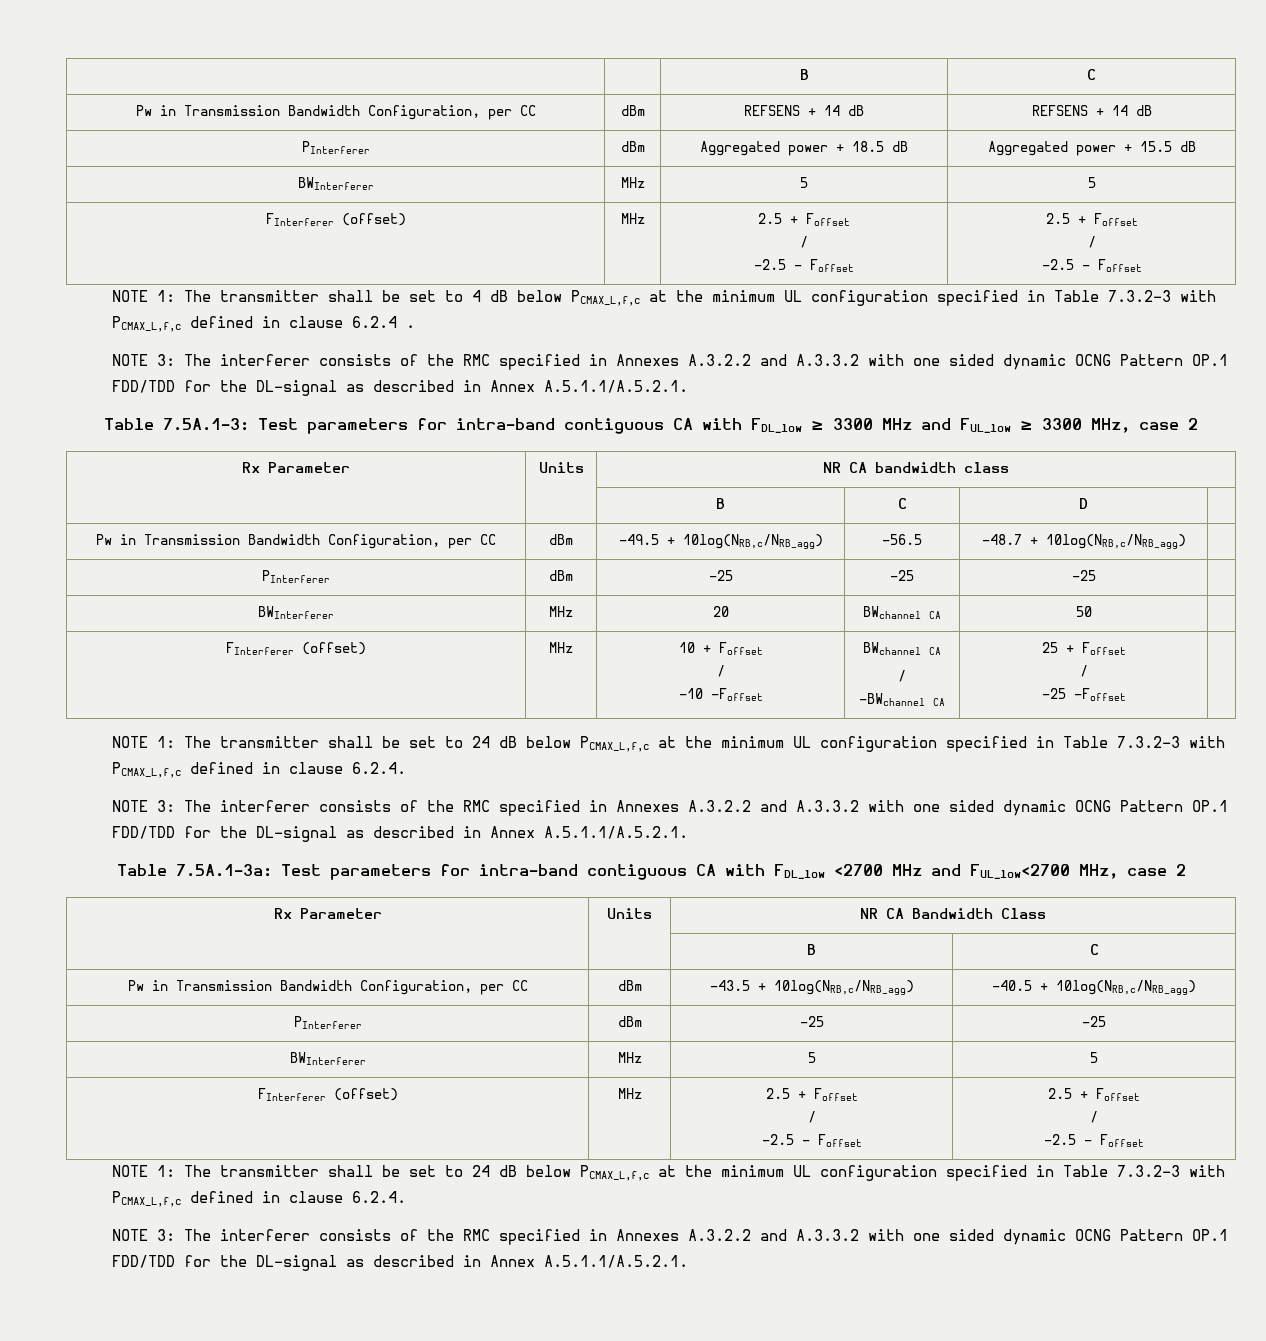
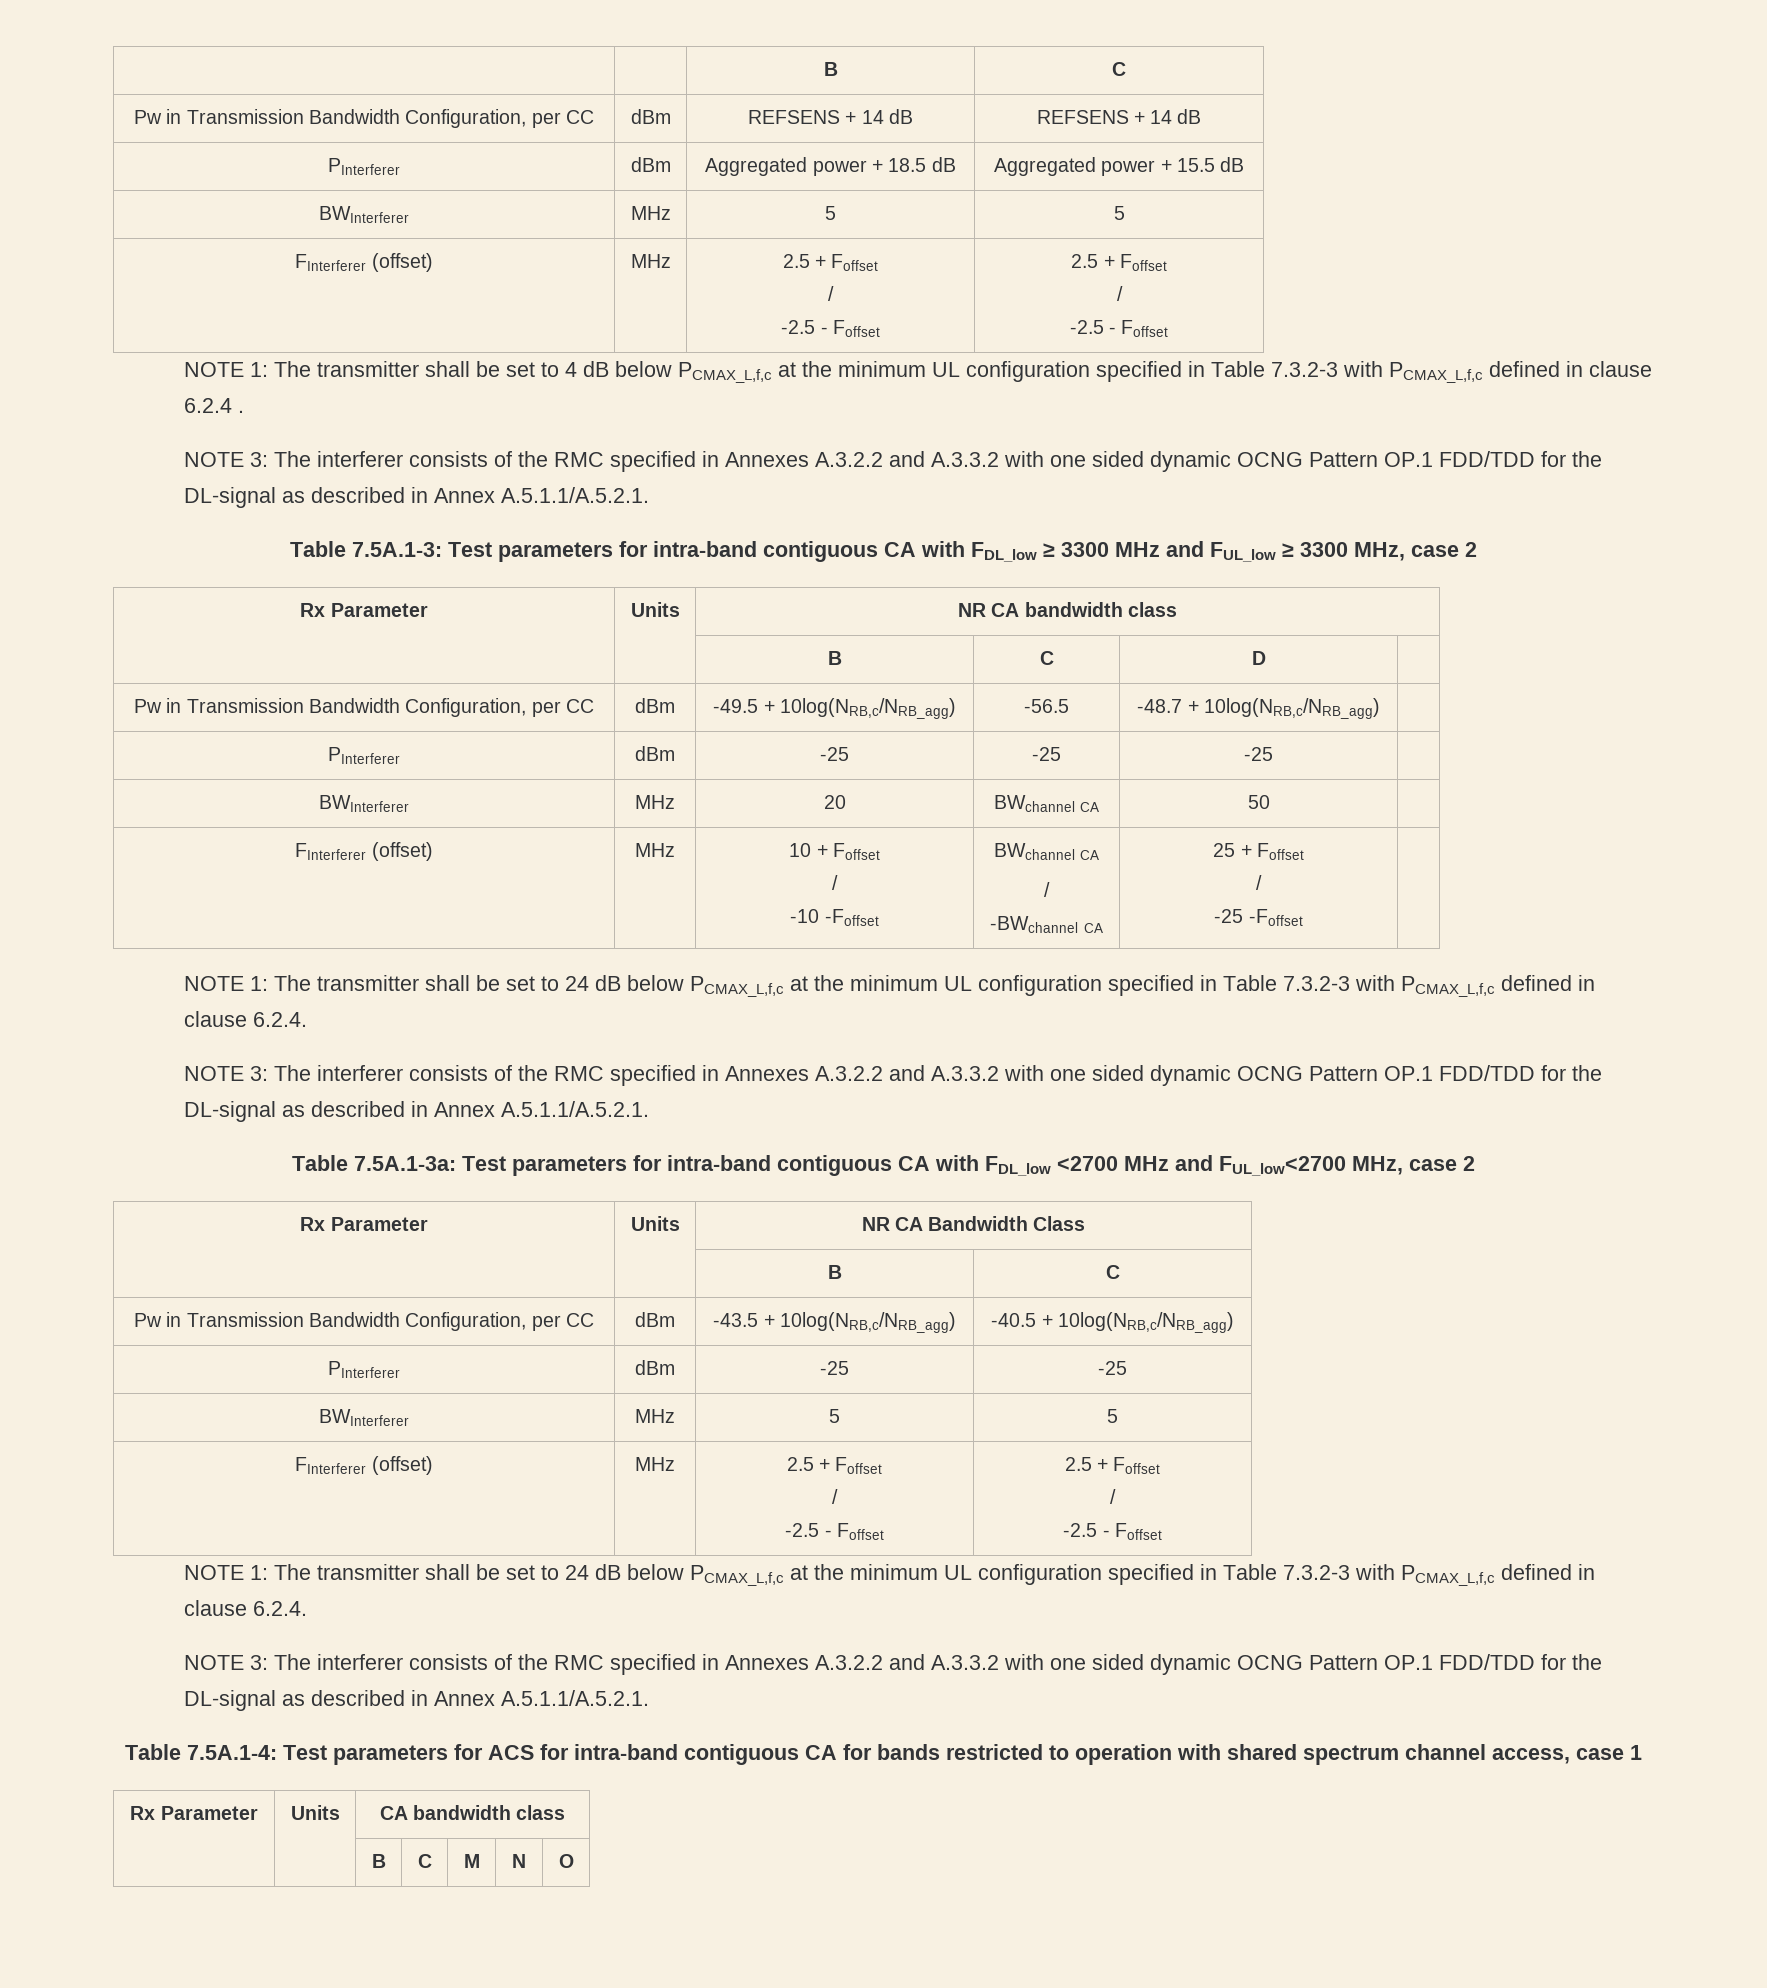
+ Table 7.5A.1-4: Test parameters for ACS for intra-band contiguous CA for bands restricted to operation with shared spectrum channel access, case 1
+ Rx Parameter | Units | CA bandwidth class
+ | | B | C | M | N | O

